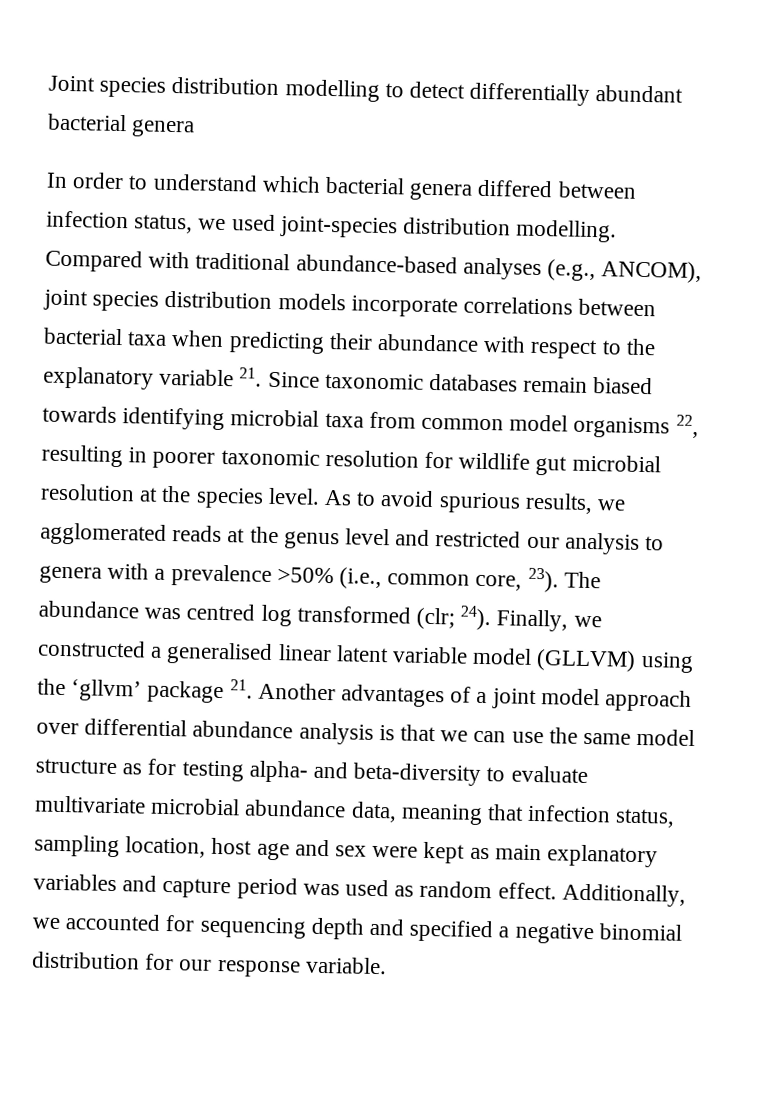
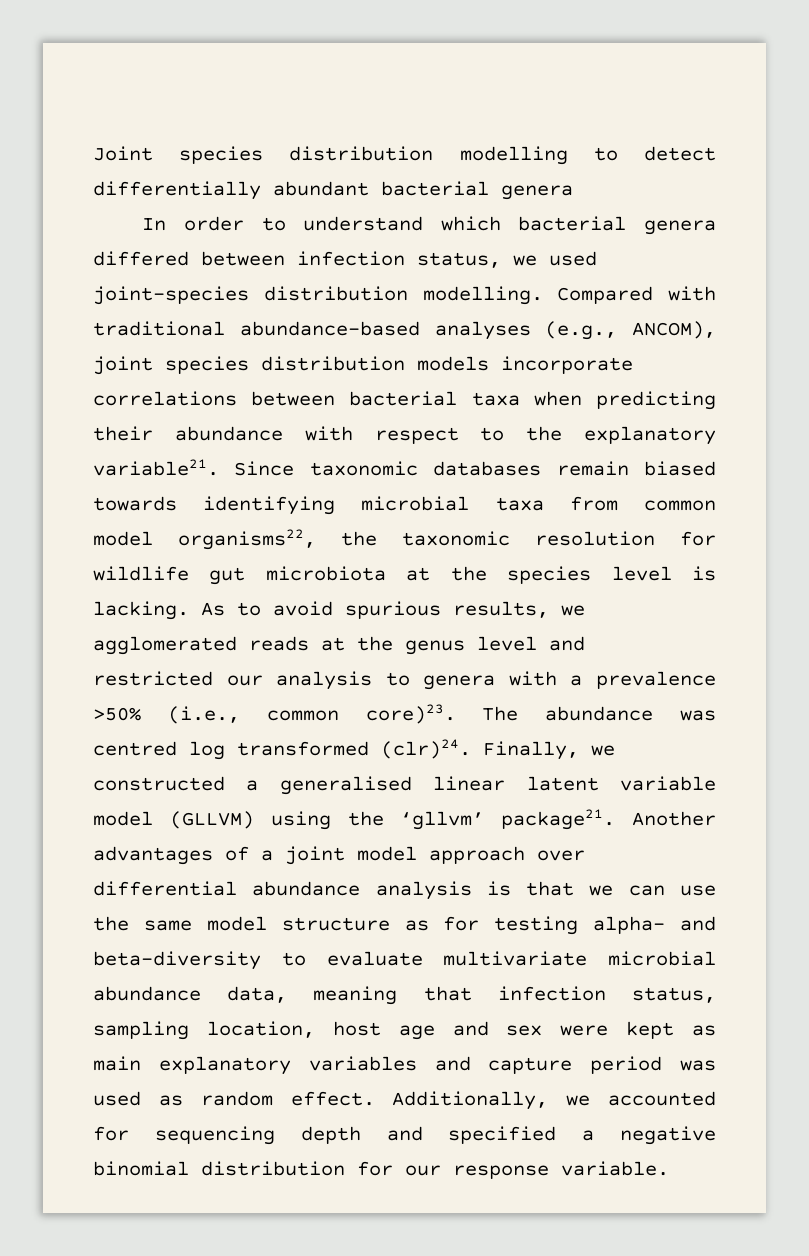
- Compared with traditional abundance-based analyses (e.g., ANCOM), joint species distribution models incorporate correlations between bacterial taxa when predicting their abundance with respect to the explanatory variable 21. Since taxonomic databases remain biased towards identifying microbial taxa from common model organisms 22, resulting in poorer taxonomic resolution for wildlife gut microbial resolution at the species level.
+ Compared with traditional abundance-based analyses (e.g., ANCOM), joint species distribution models incorporate correlations between bacterial taxa when predicting their abundance with respect to the explanatory variable21. Since taxonomic databases remain biased towards identifying microbial taxa from common model organisms22, the taxonomic resolution for wildlife gut microbiota at the species level is lacking.
- As to avoid spurious results, we agglomerated reads at the genus level and restricted our analysis to genera with a prevalence >50% (i.e., common core, 23).
+ As to avoid spurious results, we agglomerated reads at the genus level and restricted our analysis to genera with a prevalence >50% (i.e., common core)23.
- The abundance was centred log transformed (clr; 24).
+ The abundance was centred log transformed (clr)24.
- Finally, we constructed a generalised linear latent variable model (GLLVM) using the ‘gllvm’ package 21. Another advantages of a joint model approach over differential abundance analysis is that we can use the same model structure as for testing alpha- and beta-diversity to evaluate multivariate microbial abundance data, meaning that infection status, sampling location, host age and sex were kept as main explanatory variables and capture period was used as random effect.
+ Finally, we constructed a generalised linear latent variable model (GLLVM) using the ‘gllvm’ package21. Another advantages of a joint model approach over differential abundance analysis is that we can use the same model structure as for testing alpha- and beta-diversity to evaluate multivariate microbial abundance data, meaning that infection status, sampling location, host age and sex were kept as main explanatory variables and capture period was used as random effect.

